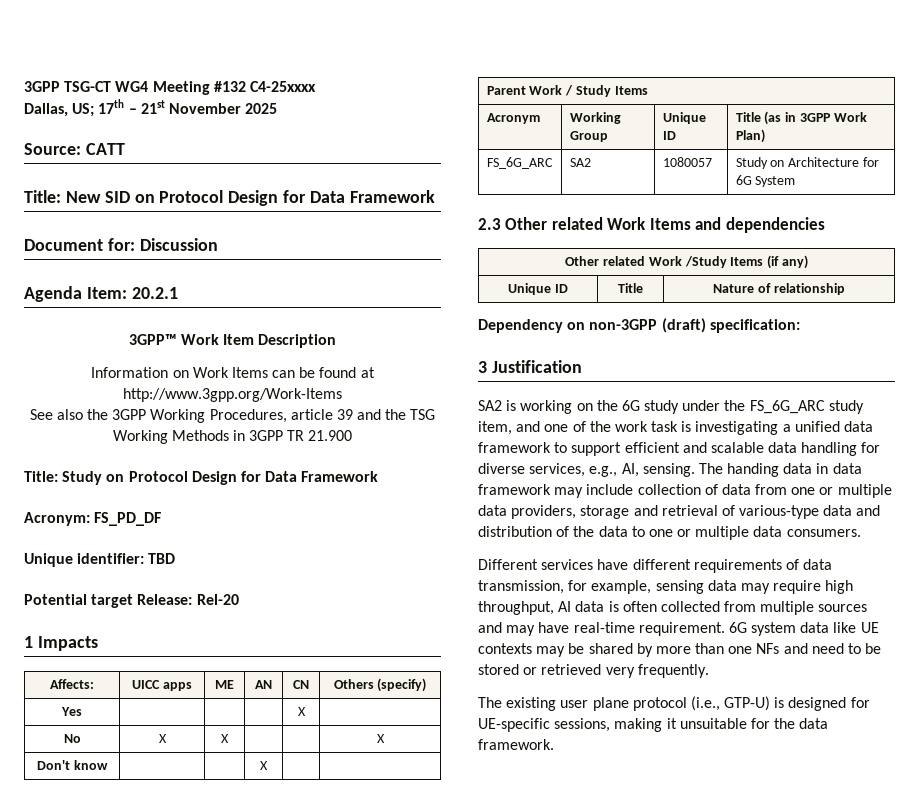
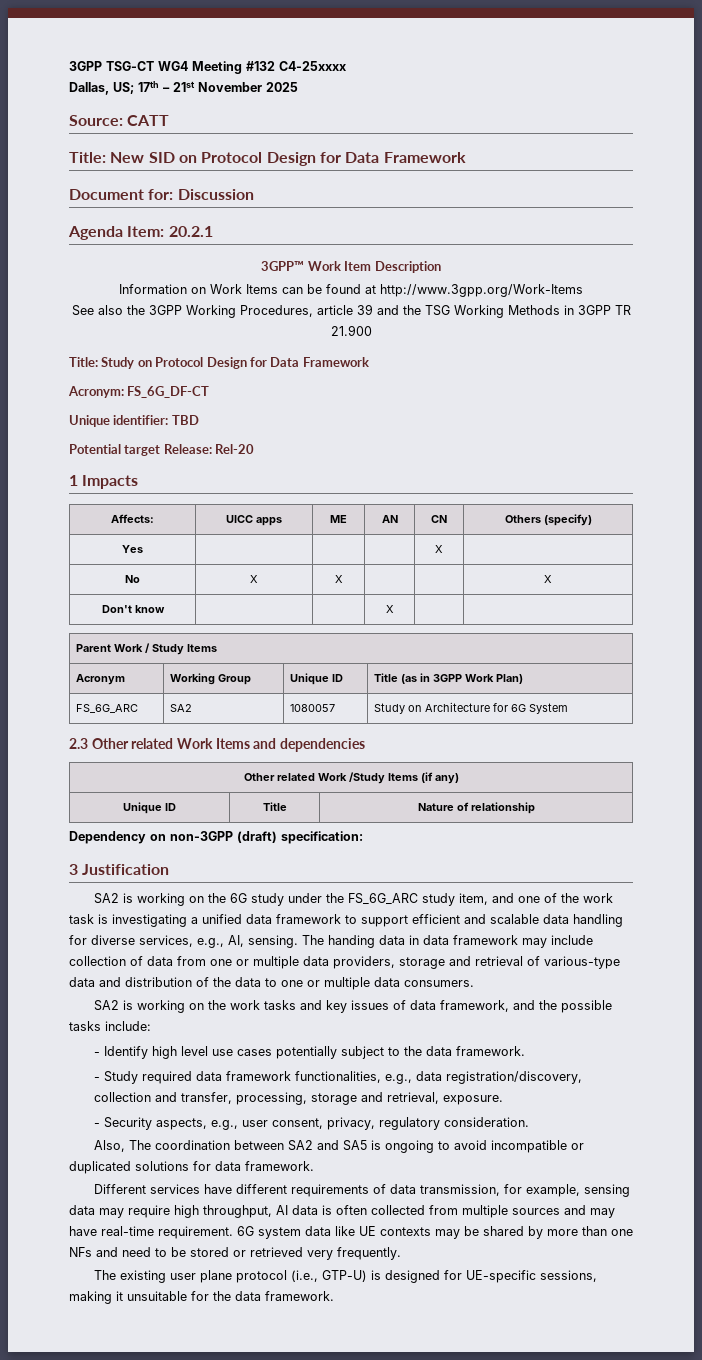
- Acronym: FS_PD_DF
+ Acronym: FS_6G_DF-CT
+ SA2 is working on the work tasks and key issues of data framework, and the possible tasks include:
+ - Identify high level use cases potentially subject to the data framework.
+ - Study required data framework functionalities, e.g., data registration/discovery, collection and transfer, processing, storage and retrieval, exposure.
+ - Security aspects, e.g., user consent, privacy, regulatory consideration.
+ Also, The coordination between SA2 and SA5 is ongoing to avoid incompatible or duplicated solutions for data framework.

